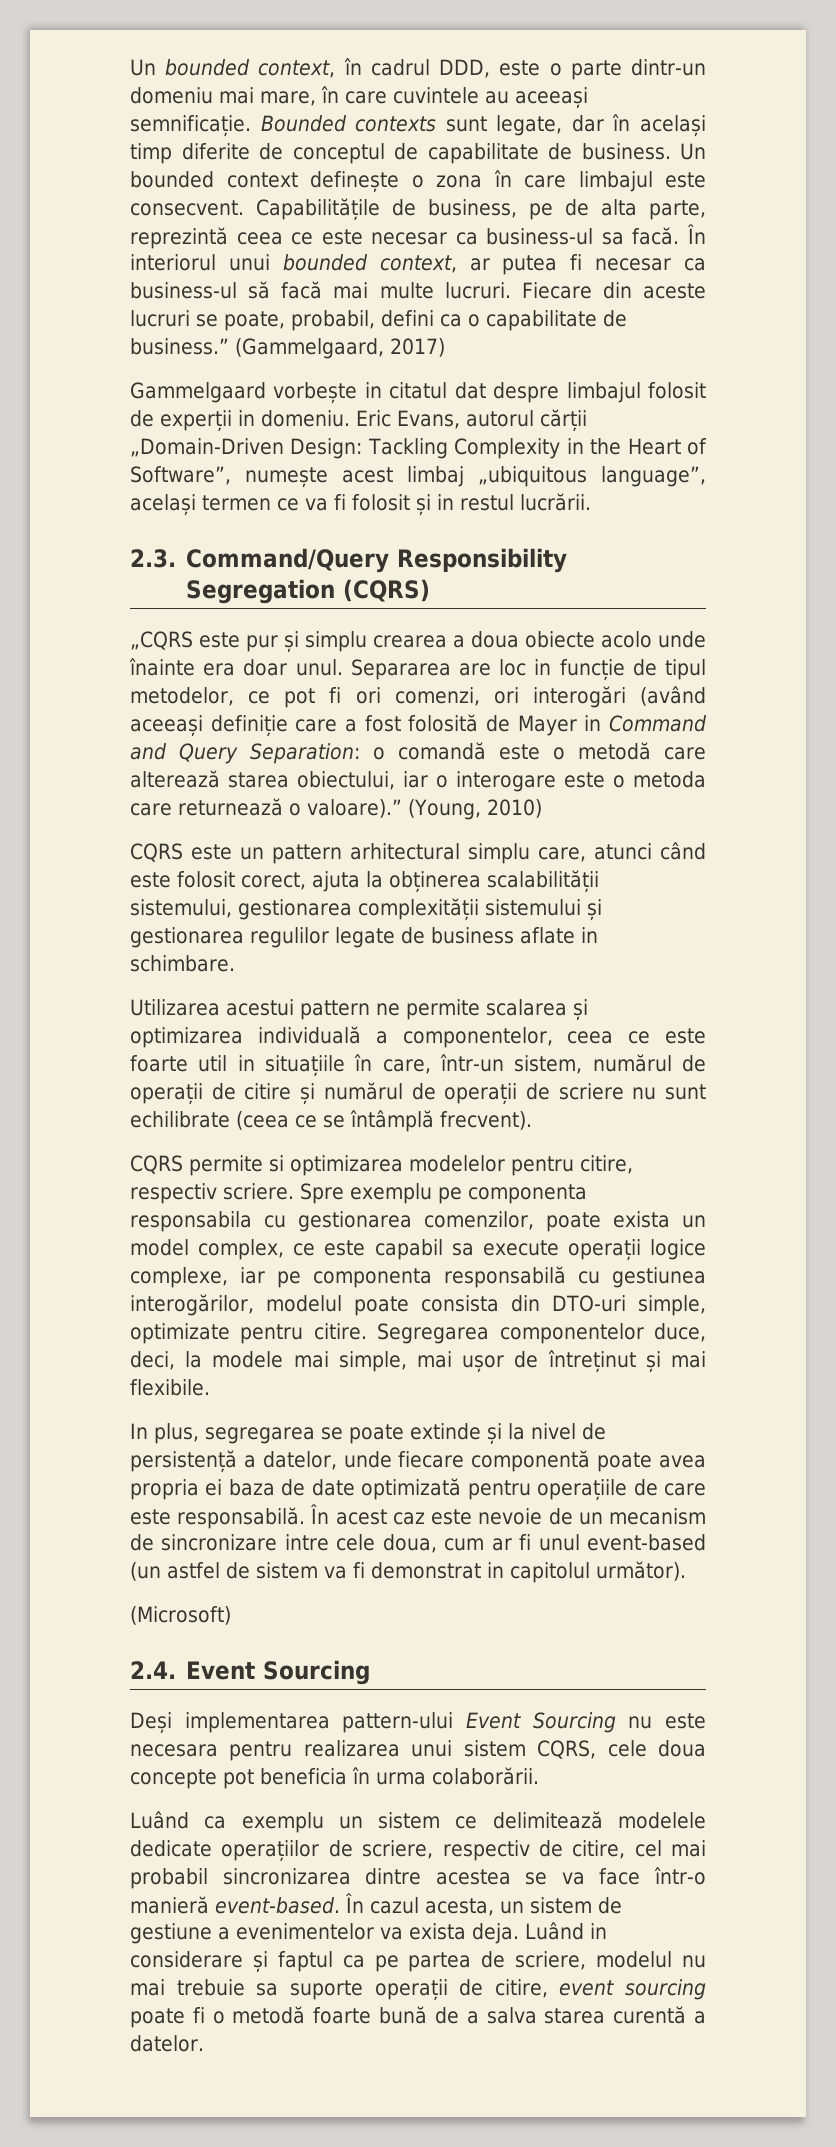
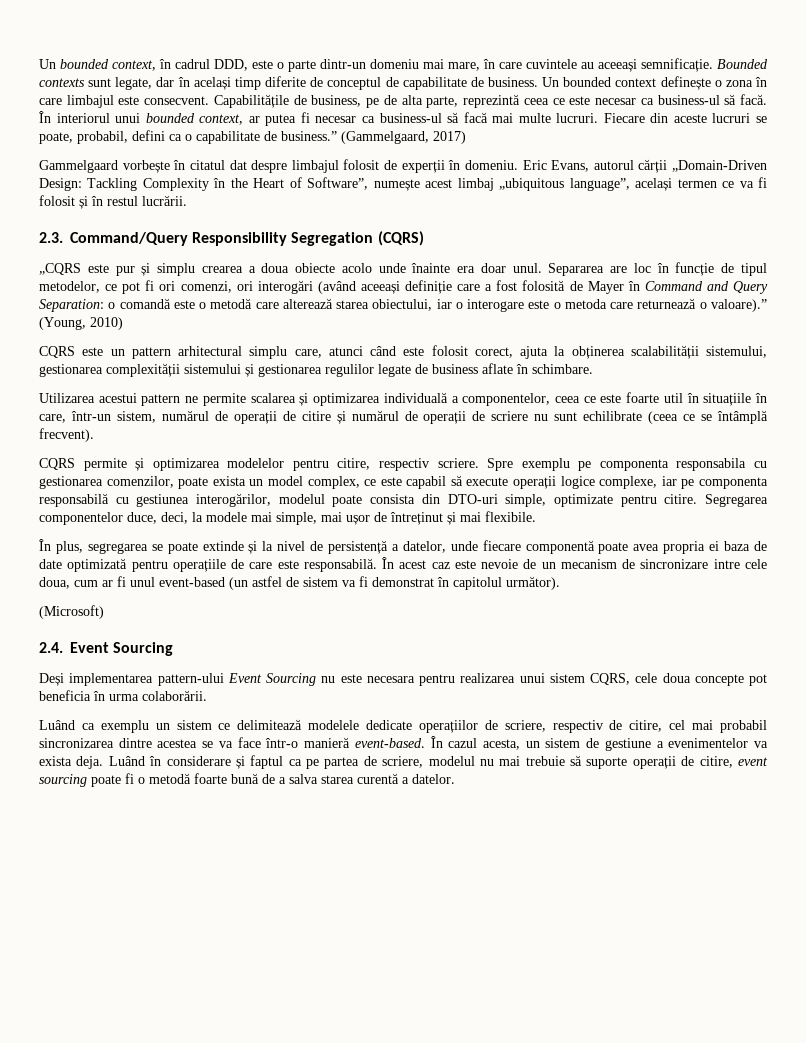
- Capabilitățile de business, pe de alta parte, reprezintă ceea ce este necesar ca business-ul sa facă.
+ Capabilitățile de business, pe de alta parte, reprezintă ceea ce este necesar ca business-ul să facă.
- Gammelgaard vorbește in citatul dat despre limbajul folosit de experții in domeniu.
+ Gammelgaard vorbește în citatul dat despre limbajul folosit de experții în domeniu.
- Eric Evans, autorul cărții „Domain-Driven Design: Tackling Complexity in the Heart of Software”, numește acest limbaj „ubiquitous language”, același termen ce va fi folosit și in restul lucrării.
+ Eric Evans, autorul cărții „Domain-Driven Design: Tackling Complexity în the Heart of Software”, numește acest limbaj „ubiquitous language”, același termen ce va fi folosit și în restul lucrării.
- Separarea are loc in funcție de tipul metodelor, ce pot fi ori comenzi, ori interogări (având aceeași definiție care a fost folosită de Mayer in Command and Query Separation: o comandă este o metodă care alterează starea obiectului, iar o interogare este o metoda care returnează o valoare).”
+ Separarea are loc în funcție de tipul metodelor, ce pot fi ori comenzi, ori interogări (având aceeași definiție care a fost folosită de Mayer în Command and Query Separation: o comandă este o metodă care alterează starea obiectului, iar o interogare este o metoda care returnează o valoare).”
- CQRS este un pattern arhitectural simplu care, atunci când este folosit corect, ajuta la obținerea scalabilității sistemului, gestionarea complexității sistemului și gestionarea regulilor legate de business aflate in schimbare.
+ CQRS este un pattern arhitectural simplu care, atunci când este folosit corect, ajuta la obținerea scalabilității sistemului, gestionarea complexității sistemului și gestionarea regulilor legate de business aflate în schimbare.
- Utilizarea acestui pattern ne permite scalarea și optimizarea individuală a componentelor, ceea ce este foarte util in situațiile în care, într-un sistem, numărul de operații de citire și numărul de operații de scriere nu sunt echilibrate (ceea ce se întâmplă frecvent).
+ Utilizarea acestui pattern ne permite scalarea și optimizarea individuală a componentelor, ceea ce este foarte util în situațiile în care, într-un sistem, numărul de operații de citire și numărul de operații de scriere nu sunt echilibrate (ceea ce se întâmplă frecvent).
- CQRS permite si optimizarea modelelor pentru citire, respectiv scriere.
+ CQRS permite și optimizarea modelelor pentru citire, respectiv scriere.
- Spre exemplu pe componenta responsabila cu gestionarea comenzilor, poate exista un model complex, ce este capabil sa execute operații logice complexe, iar pe componenta responsabilă cu gestiunea interogărilor, modelul poate consista din DTO-uri simple, optimizate pentru citire.
+ Spre exemplu pe componenta responsabila cu gestionarea comenzilor, poate exista un model complex, ce este capabil să execute operații logice complexe, iar pe componenta responsabilă cu gestiunea interogărilor, modelul poate consista din DTO-uri simple, optimizate pentru citire.
- In plus, segregarea se poate extinde și la nivel de persistență a datelor, unde fiecare componentă poate avea propria ei baza de date optimizată pentru operațiile de care este responsabilă.
+ În plus, segregarea se poate extinde și la nivel de persistență a datelor, unde fiecare componentă poate avea propria ei baza de date optimizată pentru operațiile de care este responsabilă.
- În acest caz este nevoie de un mecanism de sincronizare intre cele doua, cum ar fi unul event-based (un astfel de sistem va fi demonstrat in capitolul următor).
+ În acest caz este nevoie de un mecanism de sincronizare intre cele doua, cum ar fi unul event-based (un astfel de sistem va fi demonstrat în capitolul următor).
- Luând in considerare și faptul ca pe partea de scriere, modelul nu mai trebuie sa suporte operații de citire, event sourcing poate fi o metodă foarte bună de a salva starea curentă a datelor.
+ Luând în considerare și faptul ca pe partea de scriere, modelul nu mai trebuie să suporte operații de citire, event sourcing poate fi o metodă foarte bună de a salva starea curentă a datelor.

